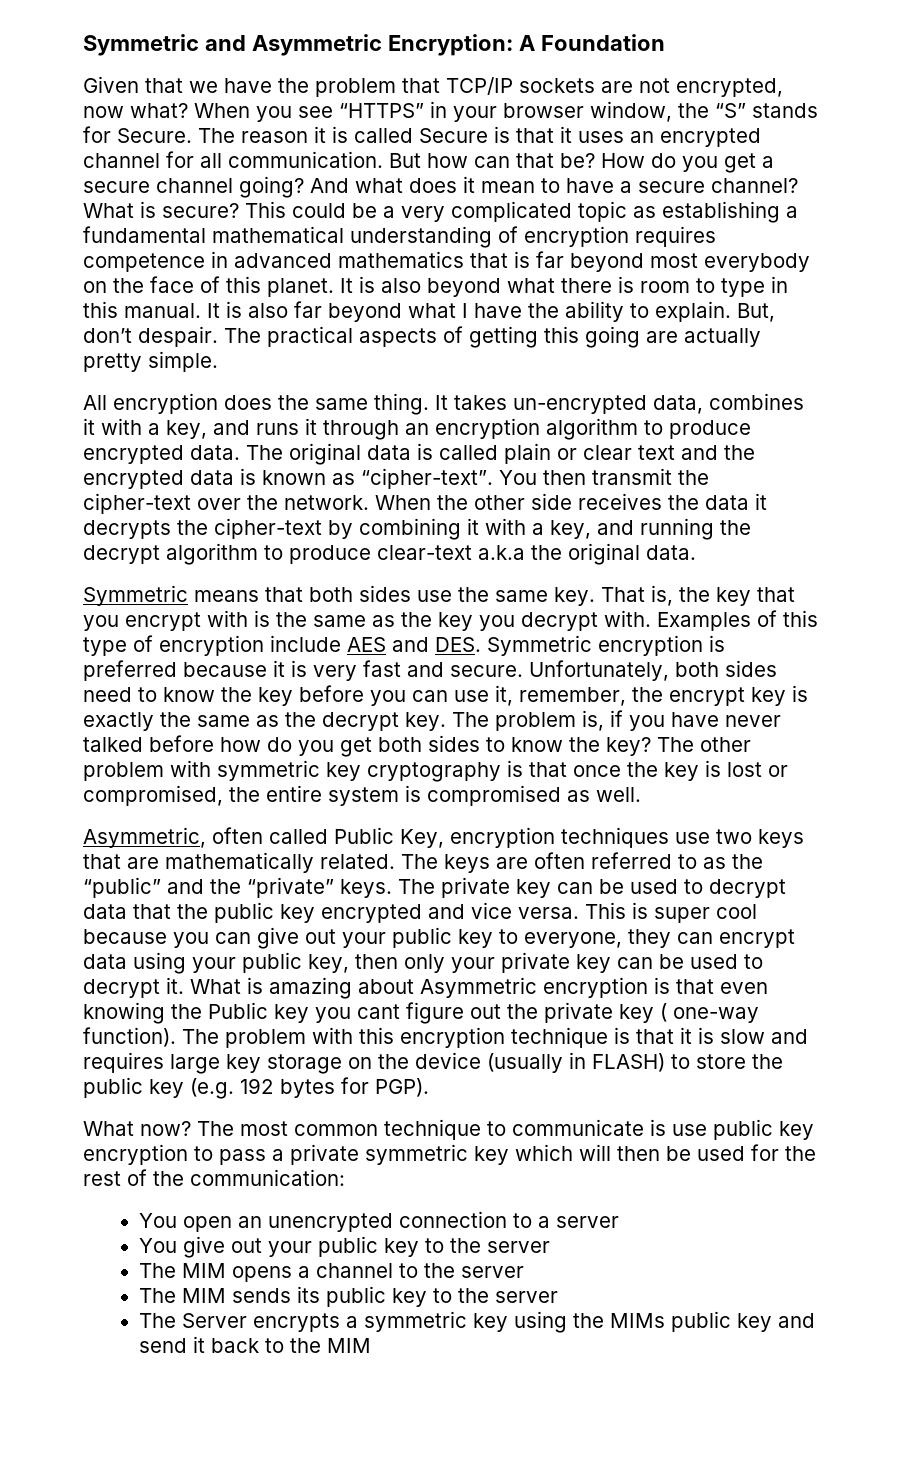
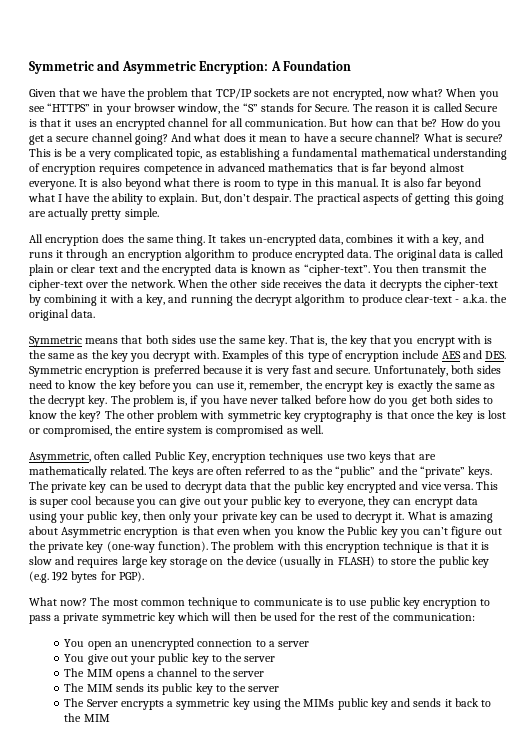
- This could be a very complicated topic as establishing a fundamental mathematical understanding of encryption requires competence in advanced mathematics that is far beyond most everybody on the face of this planet.
+ This is be a very complicated topic, as establishing a fundamental mathematical understanding of encryption requires competence in advanced mathematics that is far beyond almost everyone.
- When the other side receives the data it decrypts the cipher-text by combining it with a key, and running the decrypt algorithm to produce clear-text a.k.a the original data.
+ When the other side receives the data it decrypts the cipher-text by combining it with a key, and running the decrypt algorithm to produce clear-text - a.k.a. the original data.
- What is amazing about Asymmetric encryption is that even knowing the Public key you cant figure out the private key ( one-way function).
+ What is amazing about Asymmetric encryption is that even when you know the Public key you can’t figure out the private key (one-way function).
- The most common technique to communicate is use public key encryption to pass a private symmetric key which will then be used for the rest of the communication:
+ The most common technique to communicate is to use public key encryption to pass a private symmetric key which will then be used for the rest of the communication:
- The Server encrypts a symmetric key using the MIMs public key and send it back to the MIM
+ The Server encrypts a symmetric key using the MIMs public key and sends it back to the MIM

